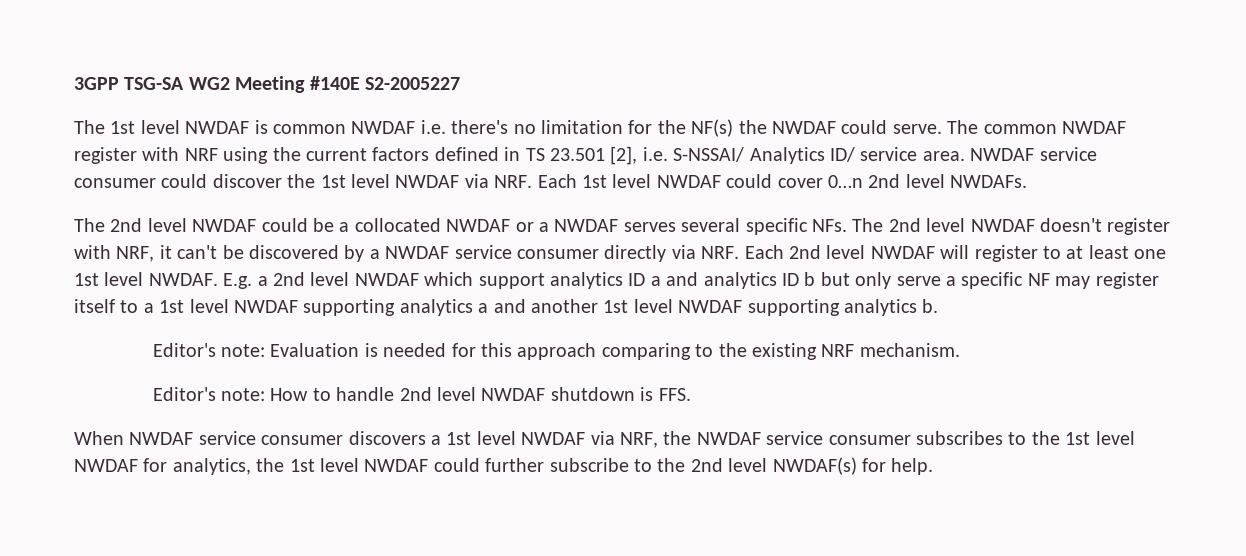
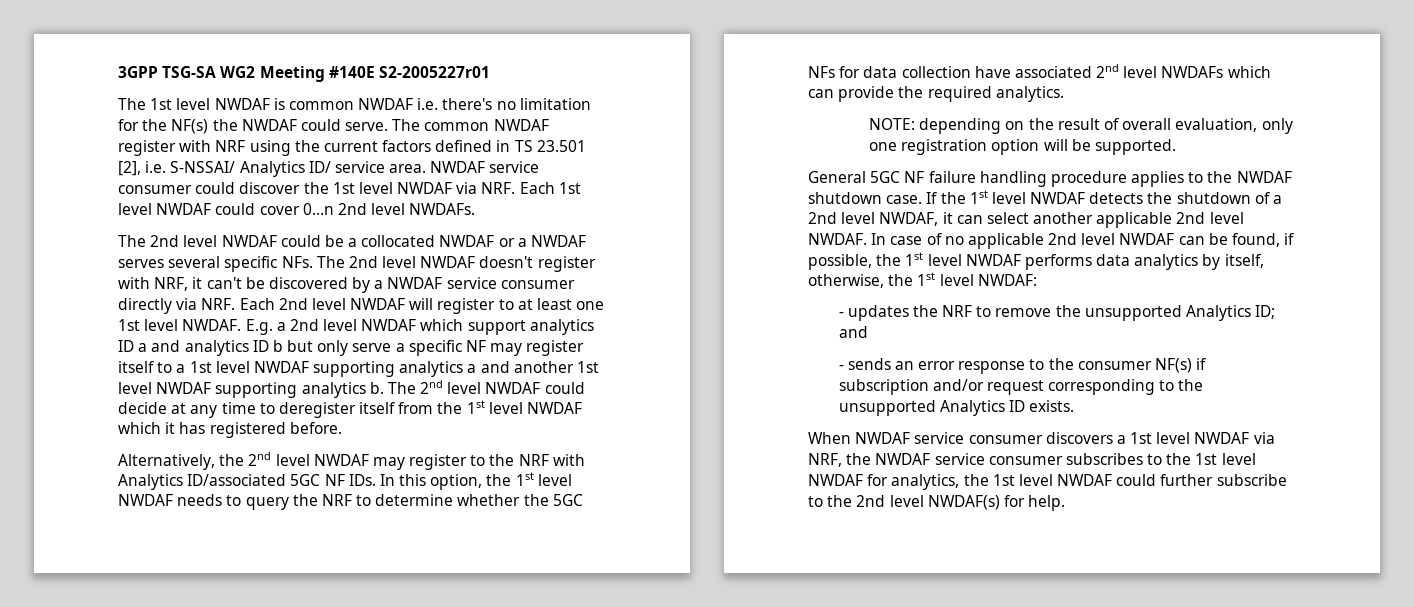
- 3GPP TSG-SA WG2 Meeting #140E S2-2005227
+ 3GPP TSG-SA WG2 Meeting #140E S2-2005227r01
- E.g. a 2nd level NWDAF which support analytics ID a and analytics ID b but only serve a specific NF may register itself to a 1st level NWDAF supporting analytics a and another 1st level NWDAF supporting analytics b.
- Editor's note: Evaluation is needed for this approach comparing to the existing NRF mechanism.
- Editor's note: How to handle 2nd level NWDAF shutdown is FFS.
+ E.g. a 2nd level NWDAF which support analytics ID a and analytics ID b but only serve a specific NF may register itself to a 1st level NWDAF supporting analytics a and another 1st level NWDAF supporting analytics b. The 2nd level NWDAF could decide at any time to deregister itself from the 1st level NWDAF which it has registered before.
+ Alternatively, the 2nd level NWDAF may register to the NRF with Analytics ID/associated 5GC NF IDs. In this option, the 1st level NWDAF needs to query the NRF to determine whether the 5GC NFs for data collection have associated 2nd level NWDAFs which can provide the required analytics.
+ NOTE: depending on the result of overall evaluation, only one registration option will be supported.
+ General 5GC NF failure handling procedure applies to the NWDAF shutdown case. If the 1st level NWDAF detects the shutdown of a 2nd level NWDAF, it can select another applicable 2nd level NWDAF. In case of no applicable 2nd level NWDAF can be found, if possible, the 1st level NWDAF performs data analytics by itself, otherwise, the 1st level NWDAF:
+ - updates the NRF to remove the unsupported Analytics ID; and
+ - sends an error response to the consumer NF(s) if subscription and/or request corresponding to the unsupported Analytics ID exists.

